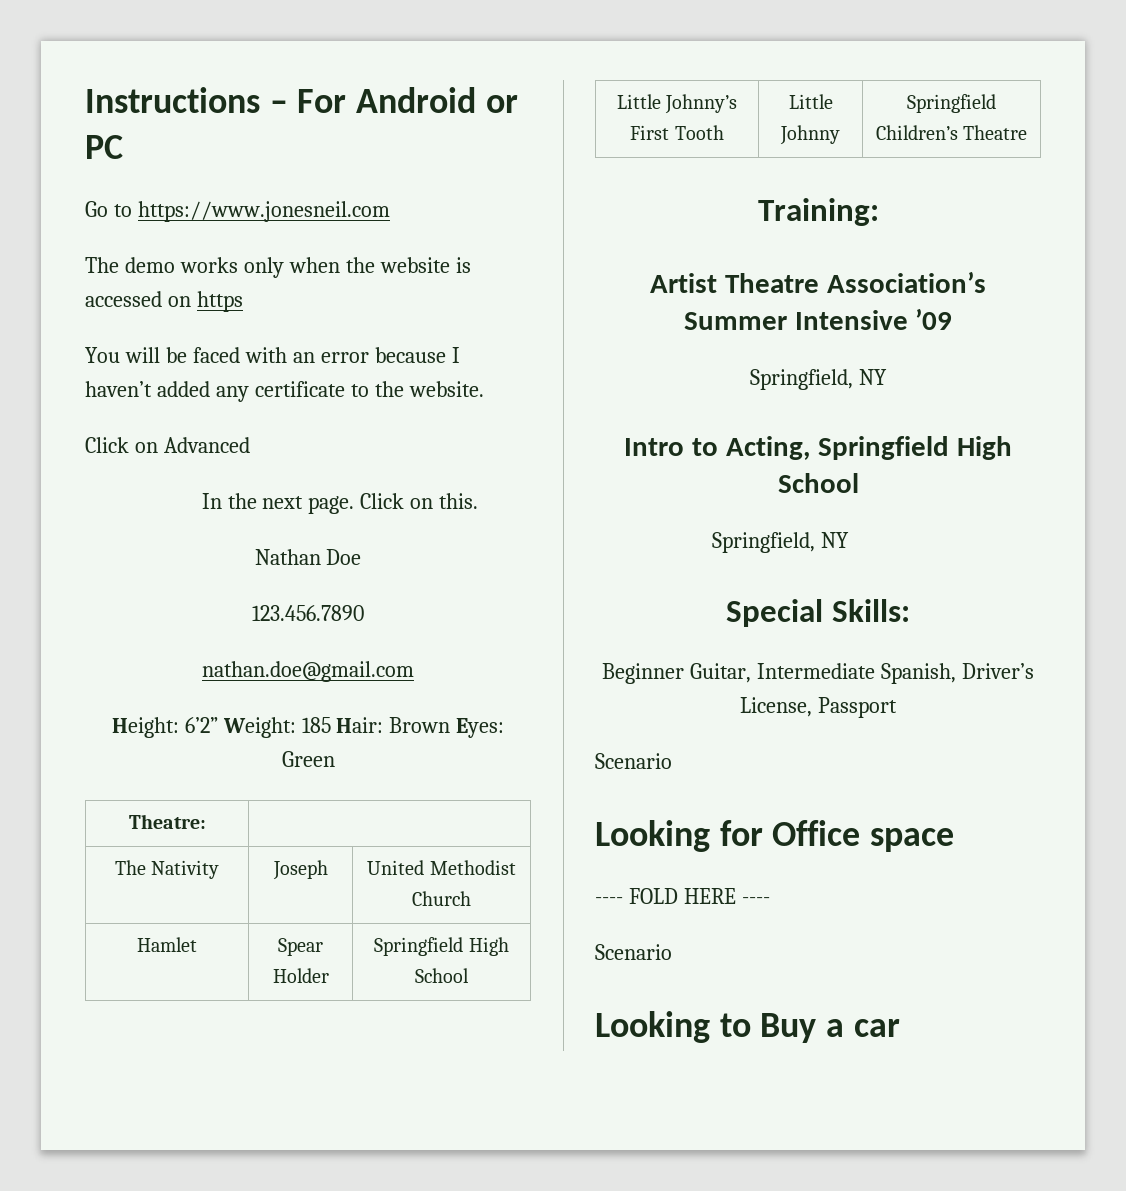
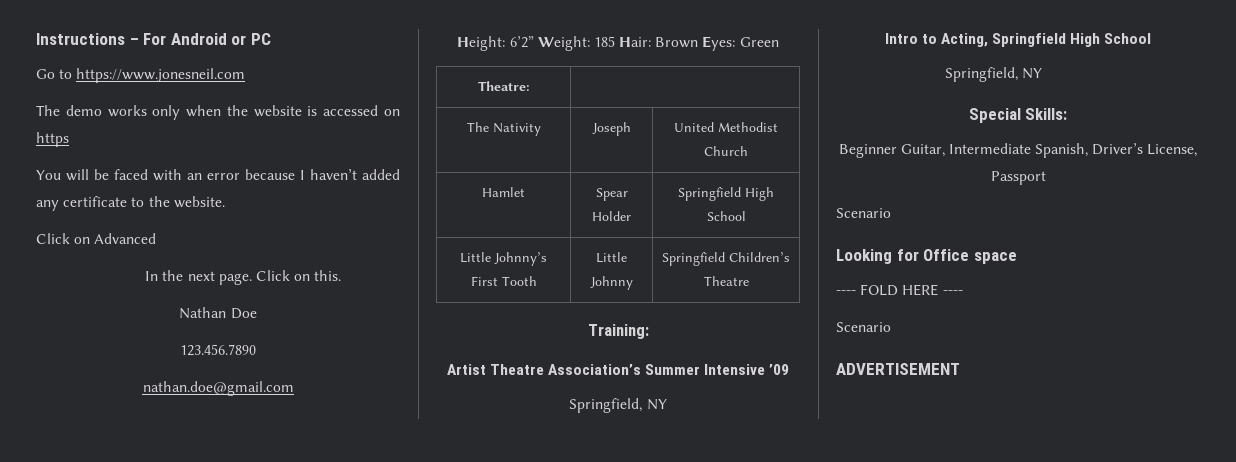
- Looking to Buy a car
+ ADVERTISEMENT

